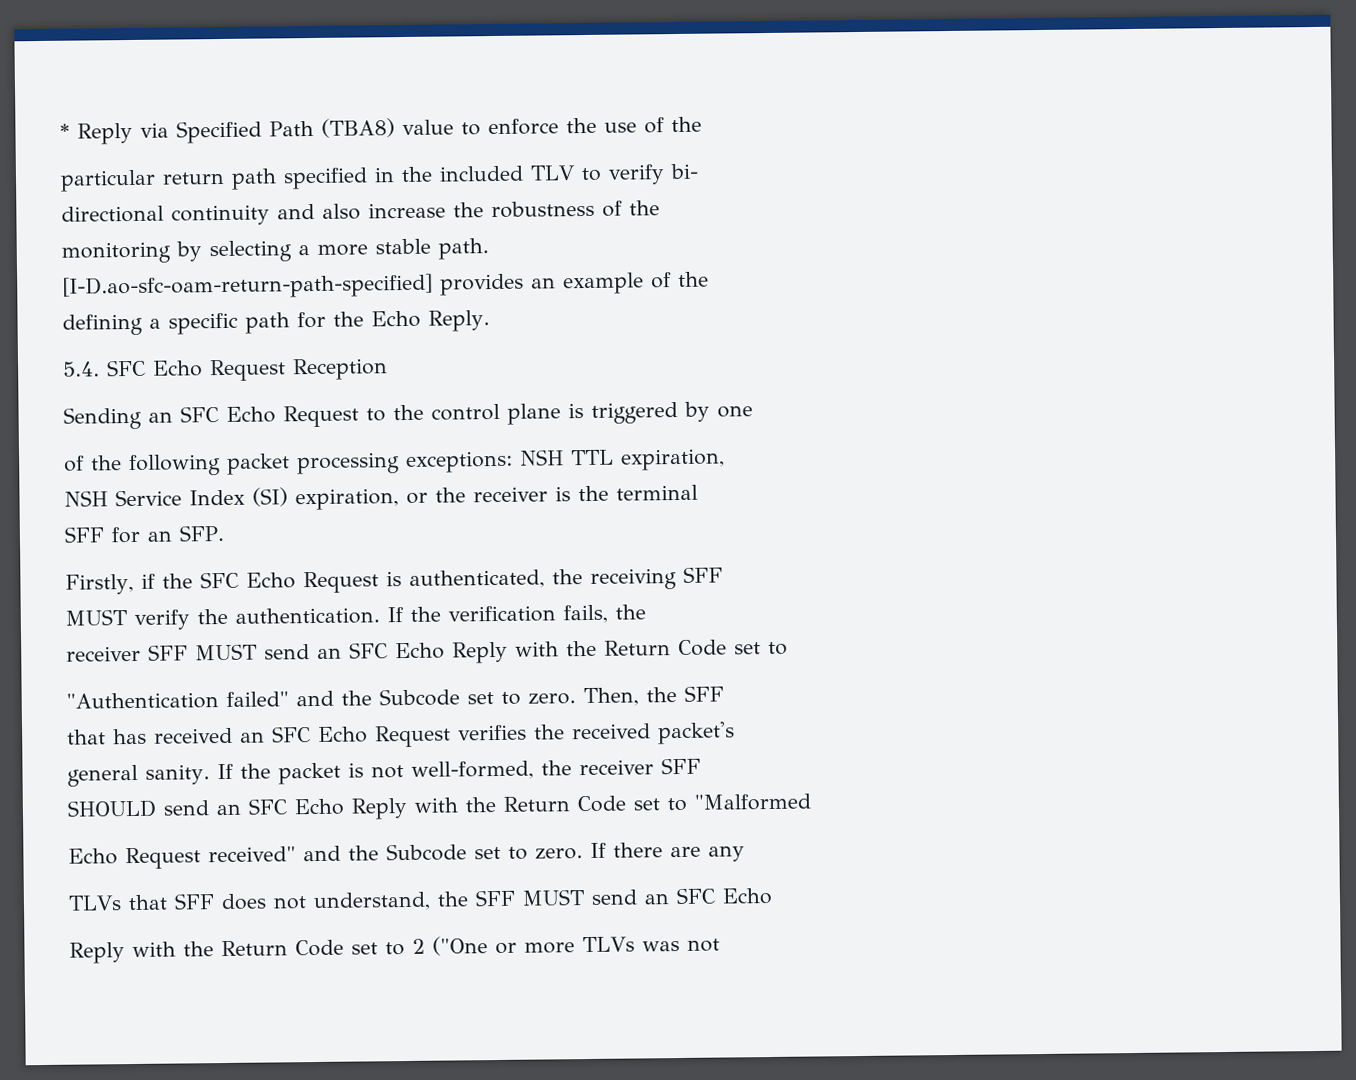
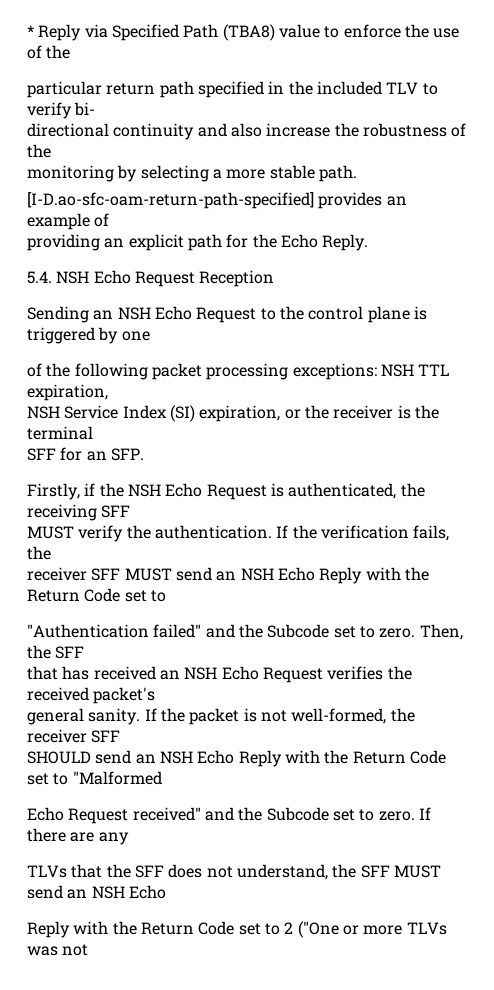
- [I-D.ao-sfc-oam-return-path-specified] provides an example of the
- defining a specific path for the Echo Reply.
+ [I-D.ao-sfc-oam-return-path-specified] provides an example of
+ providing an explicit path for the Echo Reply.
- 5.4. SFC Echo Request Reception
+ 5.4. NSH Echo Request Reception
- Sending an SFC Echo Request to the control plane is triggered by one
+ Sending an NSH Echo Request to the control plane is triggered by one
- Firstly, if the SFC Echo Request is authenticated, the receiving SFF
+ Firstly, if the NSH Echo Request is authenticated, the receiving SFF
- receiver SFF MUST send an SFC Echo Reply with the Return Code set to
+ receiver SFF MUST send an NSH Echo Reply with the Return Code set to
- that has received an SFC Echo Request verifies the received packet's
+ that has received an NSH Echo Request verifies the received packet's
- SHOULD send an SFC Echo Reply with the Return Code set to "Malformed
+ SHOULD send an NSH Echo Reply with the Return Code set to "Malformed
- TLVs that SFF does not understand, the SFF MUST send an SFC Echo
+ TLVs that the SFF does not understand, the SFF MUST send an NSH Echo

